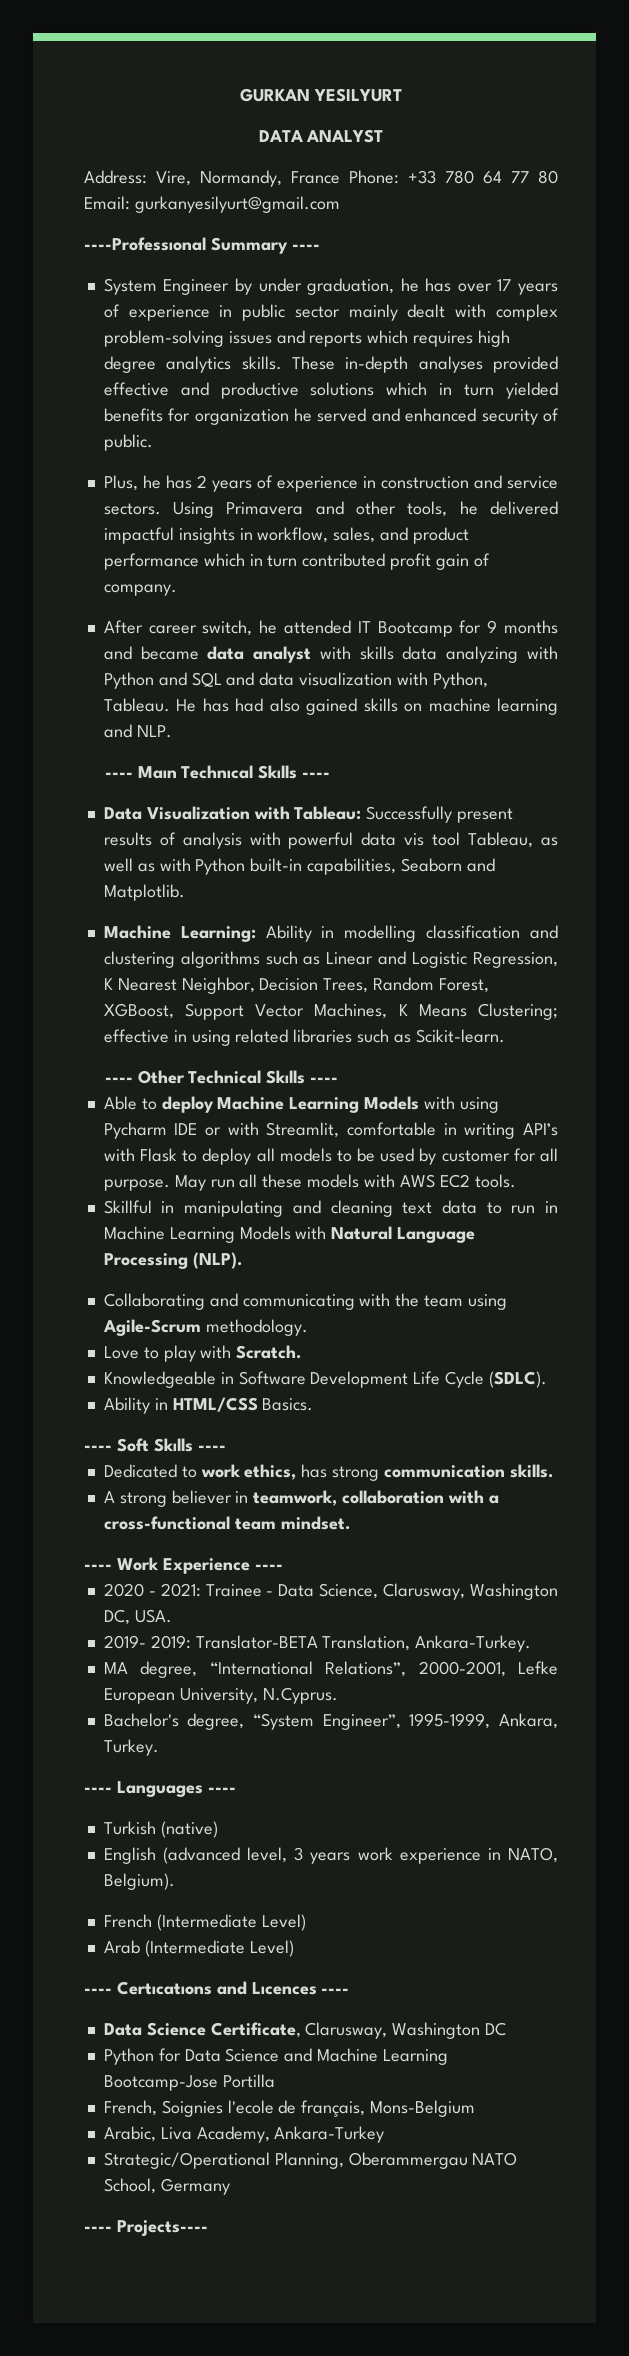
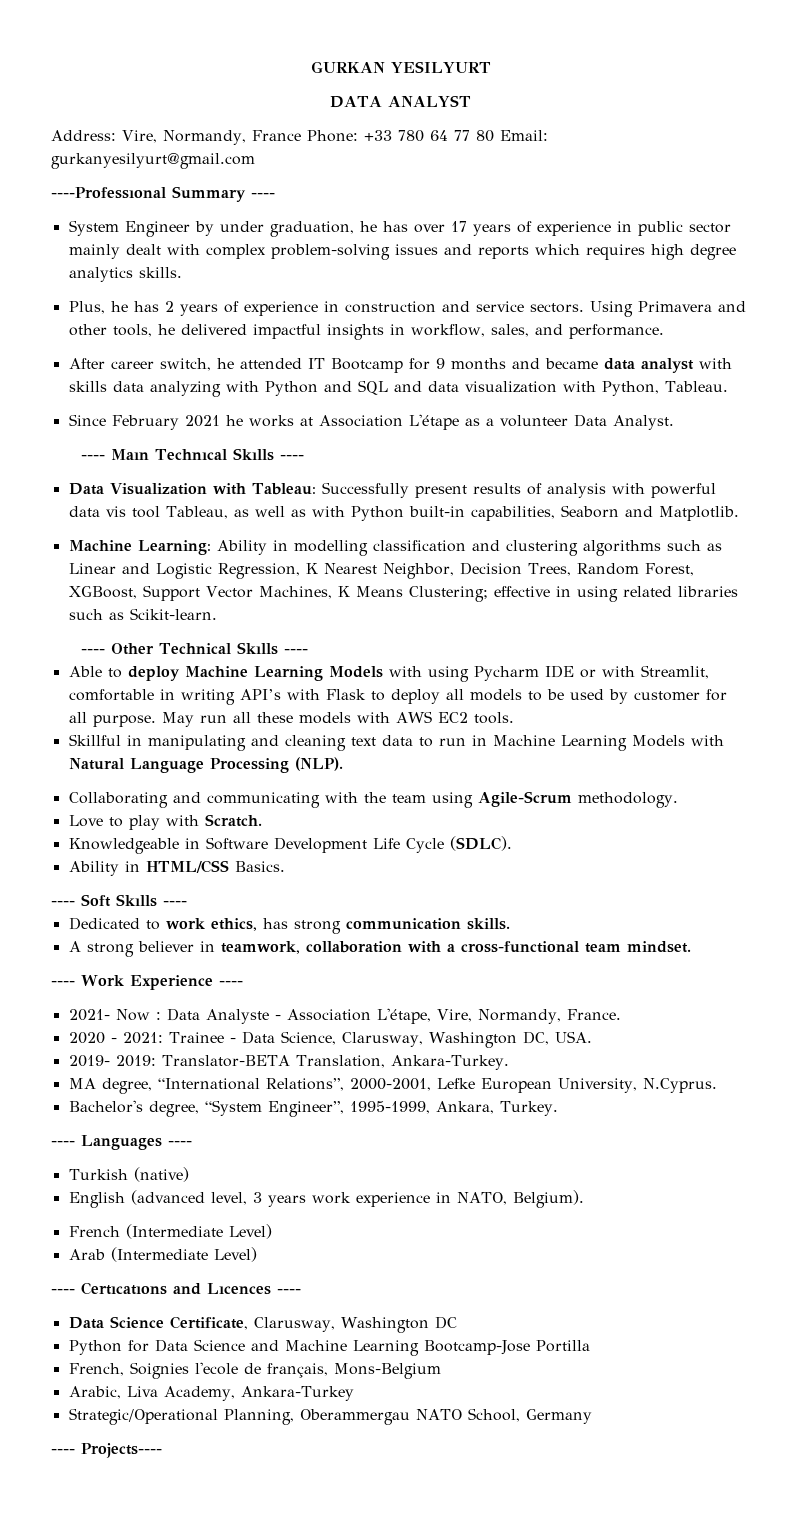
- These in-depth analyses provided effective and productive solutions which in turn yielded benefits for organization he served and enhanced security of public.
- Using Primavera and other tools, he delivered impactful insights in workflow, sales, and product performance which in turn contributed profit gain of company.
+ Using Primavera and other tools, he delivered impactful insights in workflow, sales, and performance.
- After career switch, he attended IT Bootcamp for 9 months and became data analyst with skills data analyzing with Python and SQL and data visualization with Python, Tableau. He has had also gained skills on machine learning and NLP.
+ After career switch, he attended IT Bootcamp for 9 months and became data analyst with skills data analyzing with Python and SQL and data visualization with Python, Tableau.
+ Since February 2021 he works at Association L'étape as a volunteer Data Analyst.
+ 2021- Now : Data Analyste - Association L'étape, Vire, Normandy, France.

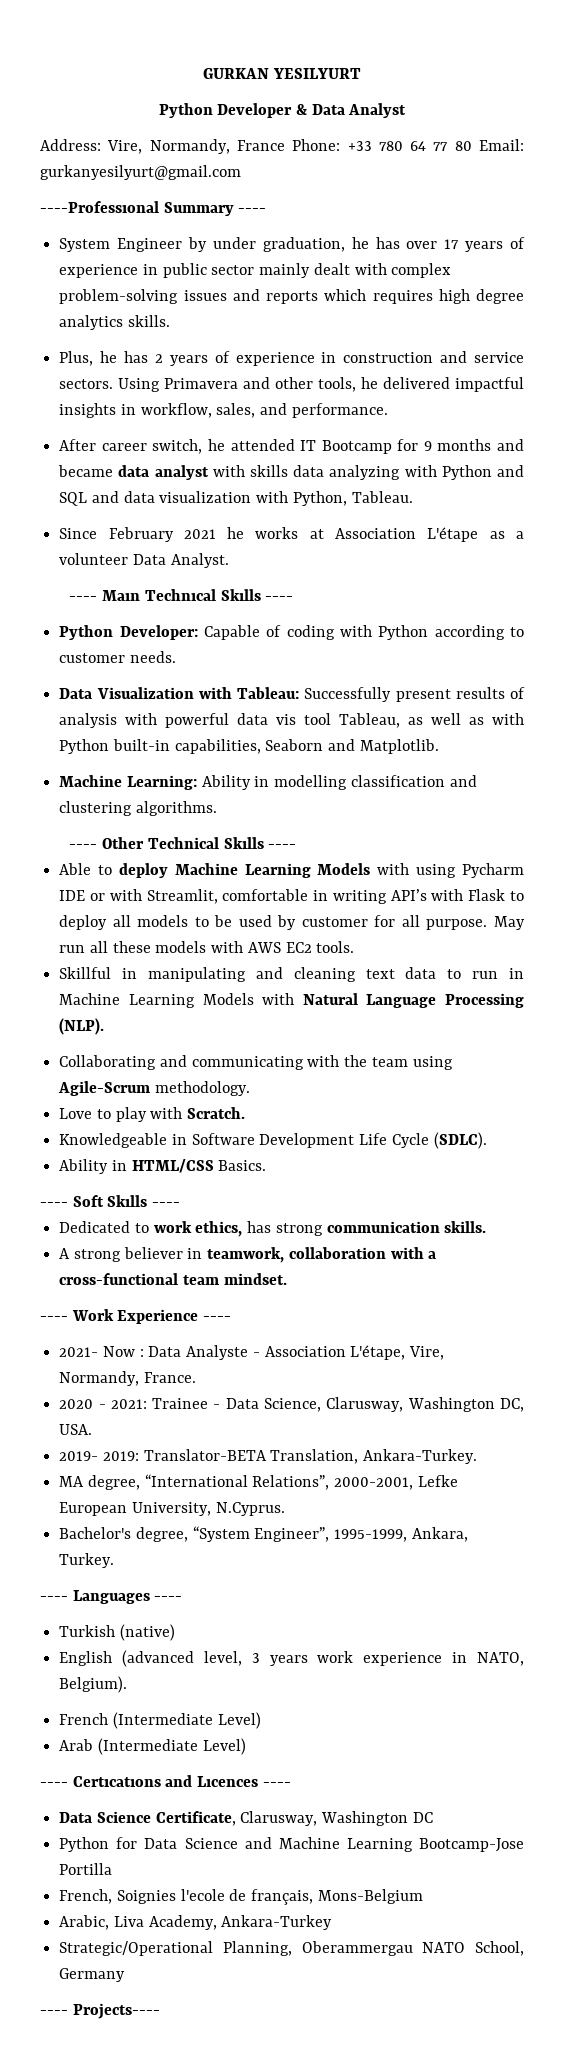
- DATA ANALYST
+ Python Developer & Data Analyst
+ Python Developer: Capable of coding with Python according to customer needs.
- Machine Learning: Ability in modelling classification and clustering algorithms such as Linear and Logistic Regression, K Nearest Neighbor, Decision Trees, Random Forest, XGBoost, Support Vector Machines, K Means Clustering; effective in using related libraries such as Scikit-learn.
+ Machine Learning: Ability in modelling classification and clustering algorithms.

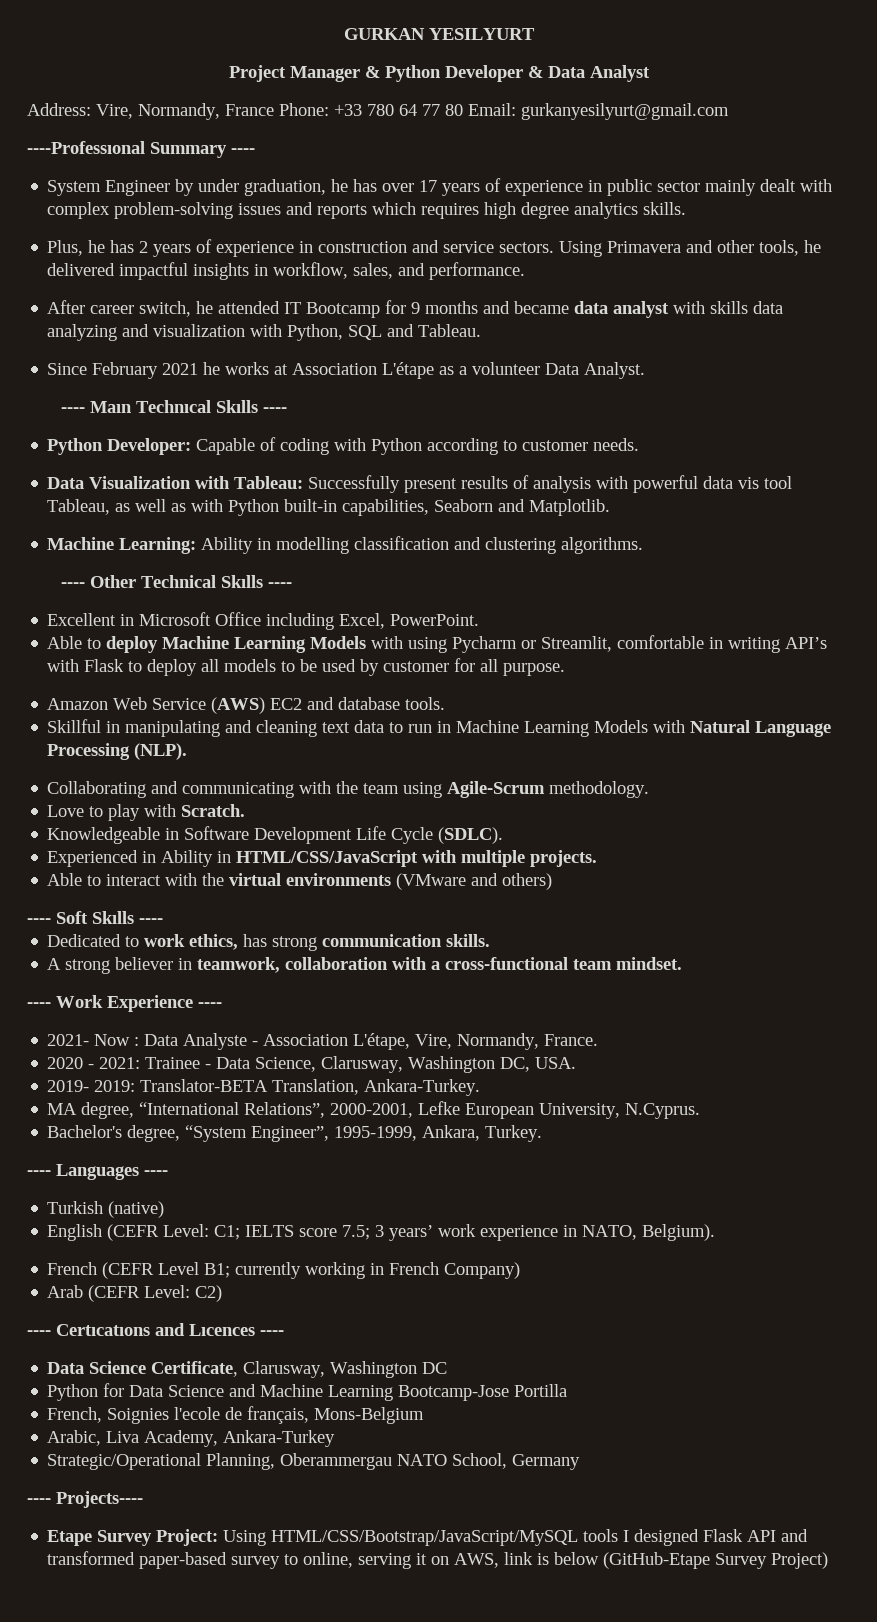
- Python Developer & Data Analyst
+ Project Manager & Python Developer & Data Analyst
- After career switch, he attended IT Bootcamp for 9 months and became data analyst with skills data analyzing with Python and SQL and data visualization with Python, Tableau.
+ After career switch, he attended IT Bootcamp for 9 months and became data analyst with skills data analyzing and visualization with Python, SQL and Tableau.
+ Excellent in Microsoft Office including Excel, PowerPoint.
- Able to deploy Machine Learning Models with using Pycharm IDE or with Streamlit, comfortable in writing API’s with Flask to deploy all models to be used by customer for all purpose. May run all these models with AWS EC2 tools.
+ Able to deploy Machine Learning Models with using Pycharm or Streamlit, comfortable in writing API’s with Flask to deploy all models to be used by customer for all purpose.
+ Amazon Web Service (AWS) EC2 and database tools.
- Ability in HTML/CSS Basics.
+ Experienced in Ability in HTML/CSS/JavaScript with multiple projects.
+ Able to interact with the virtual environments (VMware and others)
- English (advanced level, 3 years work experience in NATO, Belgium).
+ English (CEFR Level: C1; IELTS score 7.5; 3 years’ work experience in NATO, Belgium).
- French (Intermediate Level)
- Arab (Intermediate Level)
+ French (CEFR Level B1; currently working in French Company)
+ Arab (CEFR Level: C2)
+ Etape Survey Project: Using HTML/CSS/Bootstrap/JavaScript/MySQL tools I designed Flask API and transformed paper-based survey to online, serving it on AWS, link is below (GitHub-Etape Survey Project)

